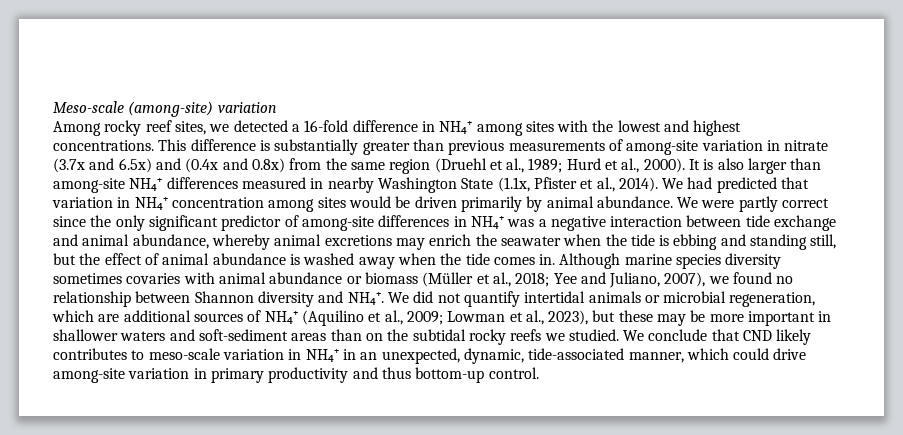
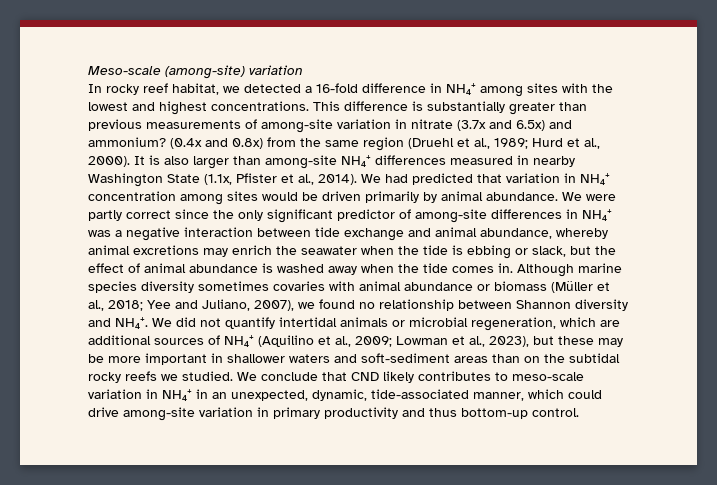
- Among rocky reef sites, we detected a 16-fold difference in NH₄⁺ among sites with the lowest and highest concentrations.
+ In rocky reef habitat, we detected a 16-fold difference in NH₄⁺ among sites with the lowest and highest concentrations.
- This difference is substantially greater than previous measurements of among-site variation in nitrate (3.7x and 6.5x) and (0.4x and 0.8x) from the same region (Druehl et al., 1989; Hurd et al., 2000).
+ This difference is substantially greater than previous measurements of among-site variation in nitrate (3.7x and 6.5x) and ammonium? (0.4x and 0.8x) from the same region (Druehl et al., 1989; Hurd et al., 2000).
- We were partly correct since the only significant predictor of among-site differences in NH₄⁺ was a negative interaction between tide exchange and animal abundance, whereby animal excretions may enrich the seawater when the tide is ebbing and standing still, but the effect of animal abundance is washed away when the tide comes in.
+ We were partly correct since the only significant predictor of among-site differences in NH₄⁺ was a negative interaction between tide exchange and animal abundance, whereby animal excretions may enrich the seawater when the tide is ebbing or slack, but the effect of animal abundance is washed away when the tide comes in.

